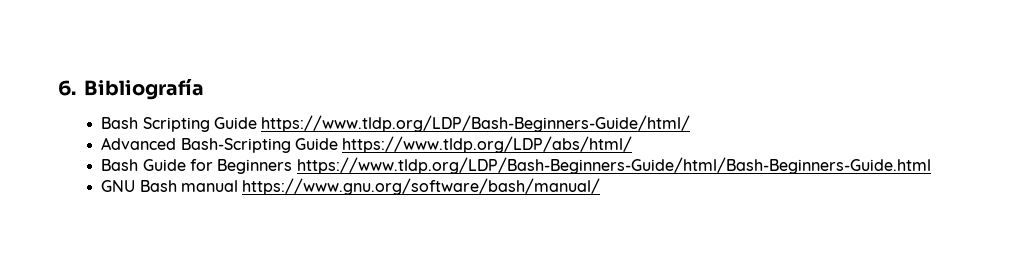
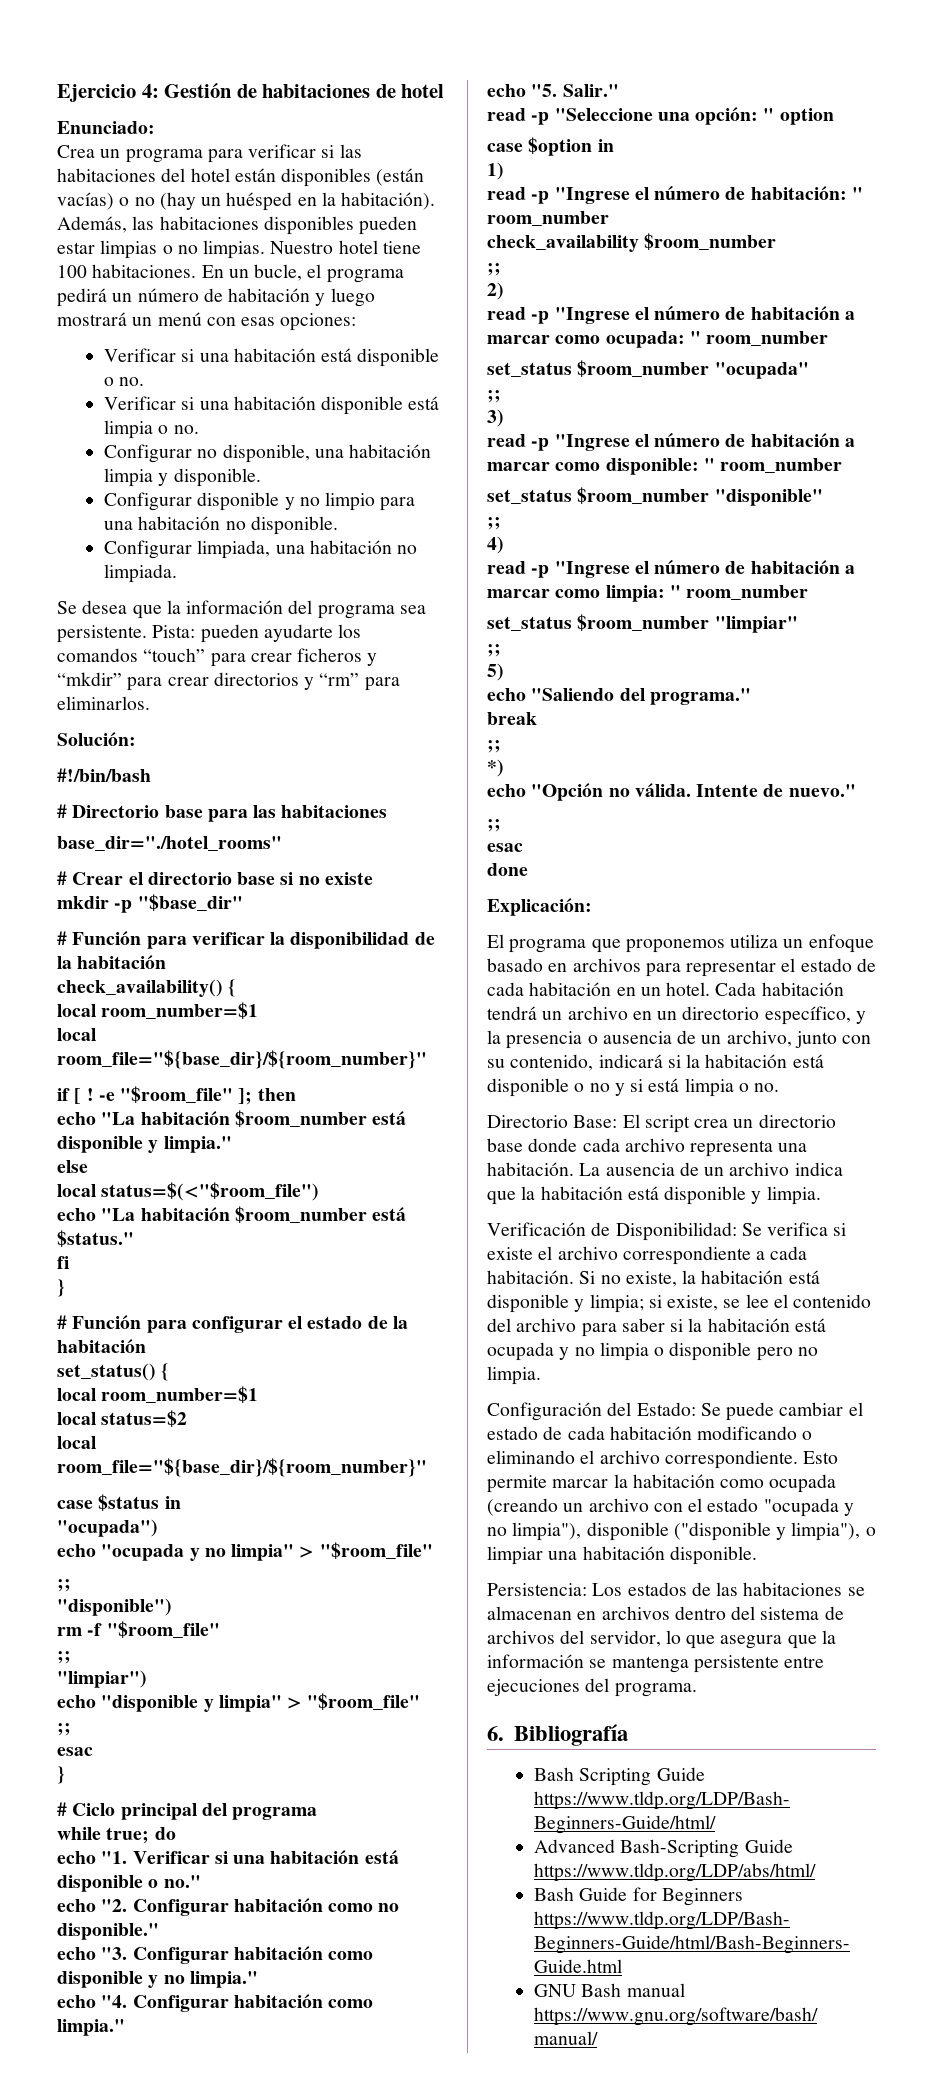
+ Ejercicio 4: Gestión de habitaciones de hotel
+ Enunciado:
+ Crea un programa para verificar si las habitaciones del hotel están disponibles (están vacías) o no (hay un huésped en la habitación). Además, las habitaciones disponibles pueden estar limpias o no limpias. Nuestro hotel tiene 100 habitaciones. En un bucle, el programa pedirá un número de habitación y luego mostrará un menú con esas opciones:
+ Verificar si una habitación está disponible o no.
+ Verificar si una habitación disponible está limpia o no.
+ Configurar no disponible, una habitación limpia y disponible.
+ Configurar disponible y no limpio para una habitación no disponible.
+ Configurar limpiada, una habitación no limpiada.
+ Se desea que la información del programa sea persistente. Pista: pueden ayudarte los comandos “touch” para crear ficheros y “mkdir” para crear directorios y “rm” para eliminarlos.
+ Solución:
+ #!/bin/bash
+ # Directorio base para las habitaciones
+ base_dir="./hotel_rooms"
+ # Crear el directorio base si no existe
+ mkdir -p "$base_dir"
+ # Función para verificar la disponibilidad de la habitación
+ check_availability() {
+ local room_number=$1
+ local room_file="${base_dir}/${room_number}"
+ if [ ! -e "$room_file" ]; then
+ echo "La habitación $room_number está disponible y limpia."
+ else
+ local status=$(<"$room_file")
+ echo "La habitación $room_number está $status."
+ fi
+ }
+ # Función para configurar el estado de la habitación
+ set_status() {
+ local room_number=$1
+ local status=$2
+ local room_file="${base_dir}/${room_number}"
+ case $status in
+ "ocupada")
+ echo "ocupada y no limpia" > "$room_file"
+ ;;
+ "disponible")
+ rm -f "$room_file"
+ ;;
+ "limpiar")
+ echo "disponible y limpia" > "$room_file"
+ ;;
+ esac
+ }
+ # Ciclo principal del programa
+ while true; do
+ echo "1. Verificar si una habitación está disponible o no."
+ echo "2. Configurar habitación como no disponible."
+ echo "3. Configurar habitación como disponible y no limpia."
+ echo "4. Configurar habitación como limpia."
+ echo "5. Salir."
+ read -p "Seleccione una opción: " option
+ case $option in
+ 1)
+ read -p "Ingrese el número de habitación: " room_number
+ check_availability $room_number
+ ;;
+ 2)
+ read -p "Ingrese el número de habitación a marcar como ocupada: " room_number
+ set_status $room_number "ocupada"
+ ;;
+ 3)
+ read -p "Ingrese el número de habitación a marcar como disponible: " room_number
+ set_status $room_number "disponible"
+ ;;
+ 4)
+ read -p "Ingrese el número de habitación a marcar como limpia: " room_number
+ set_status $room_number "limpiar"
+ ;;
+ 5)
+ echo "Saliendo del programa."
+ break
+ ;;
+ *)
+ echo "Opción no válida. Intente de nuevo."
+ ;;
+ esac
+ done
+ Explicación:
+ El programa que proponemos utiliza un enfoque basado en archivos para representar el estado de cada habitación en un hotel. Cada habitación tendrá un archivo en un directorio específico, y la presencia o ausencia de un archivo, junto con su contenido, indicará si la habitación está disponible o no y si está limpia o no.
+ Directorio Base: El script crea un directorio base donde cada archivo representa una habitación. La ausencia de un archivo indica que la habitación está disponible y limpia.
+ Verificación de Disponibilidad: Se verifica si existe el archivo correspondiente a cada habitación. Si no existe, la habitación está disponible y limpia; si existe, se lee el contenido del archivo para saber si la habitación está ocupada y no limpia o disponible pero no limpia.
+ Configuración del Estado: Se puede cambiar el estado de cada habitación modificando o eliminando el archivo correspondiente. Esto permite marcar la habitación como ocupada (creando un archivo con el estado "ocupada y no limpia"), disponible ("disponible y limpia"), o limpiar una habitación disponible.
+ Persistencia: Los estados de las habitaciones se almacenan en archivos dentro del sistema de archivos del servidor, lo que asegura que la información se mantenga persistente entre ejecuciones del programa.

